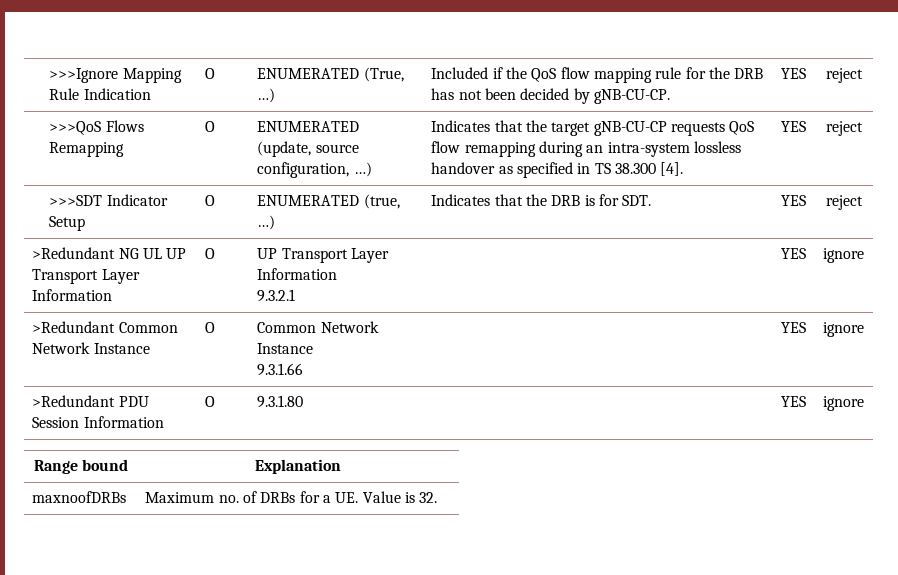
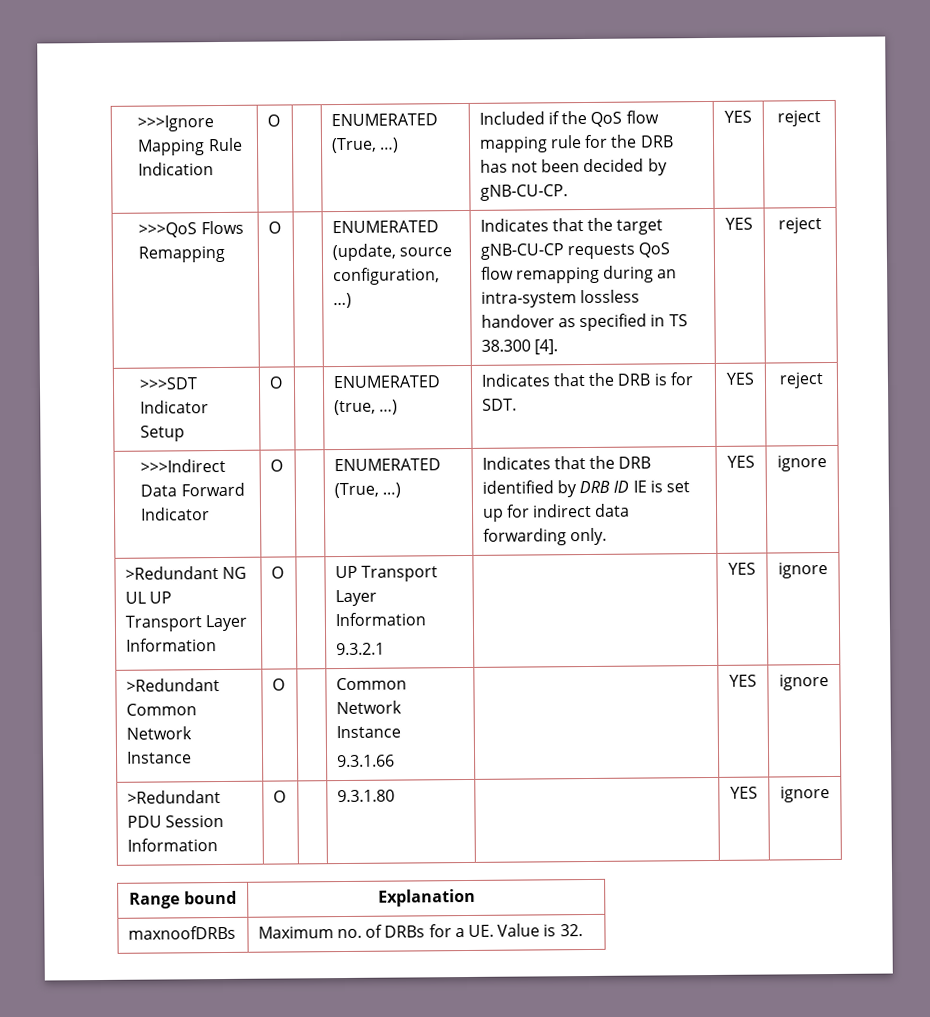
+ >>>Indirect Data Forward Indicator | O | | ENUMERATED (True, …) | Indicates that the DRB identified by DRB ID IE is set up for indirect data forwarding only. | YES | ignore

